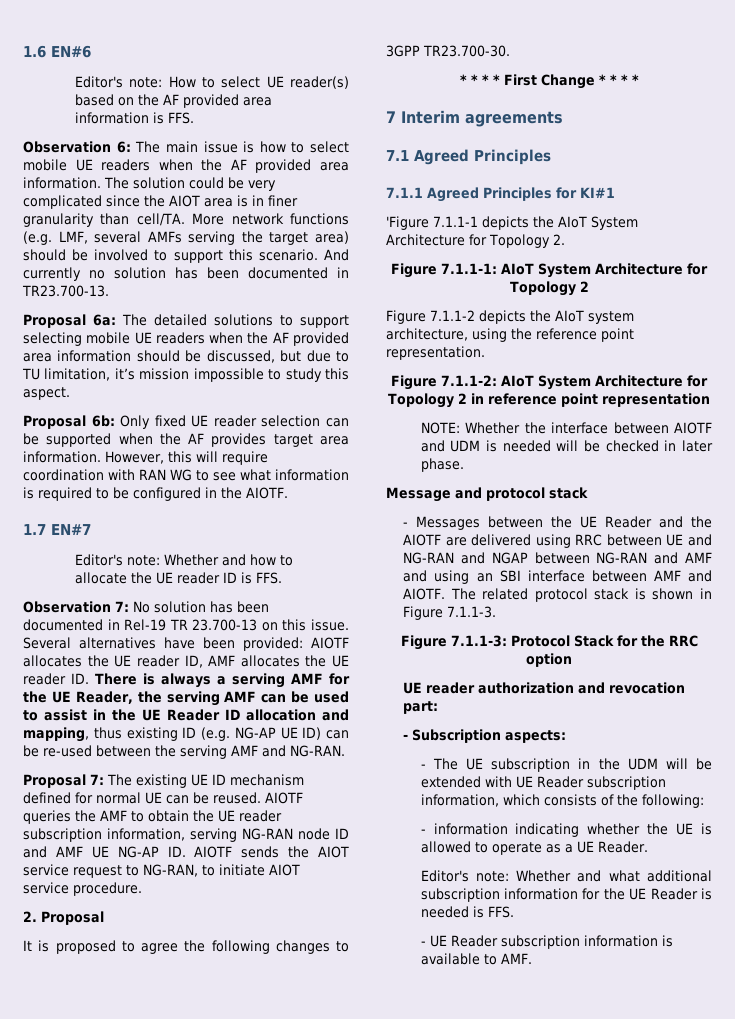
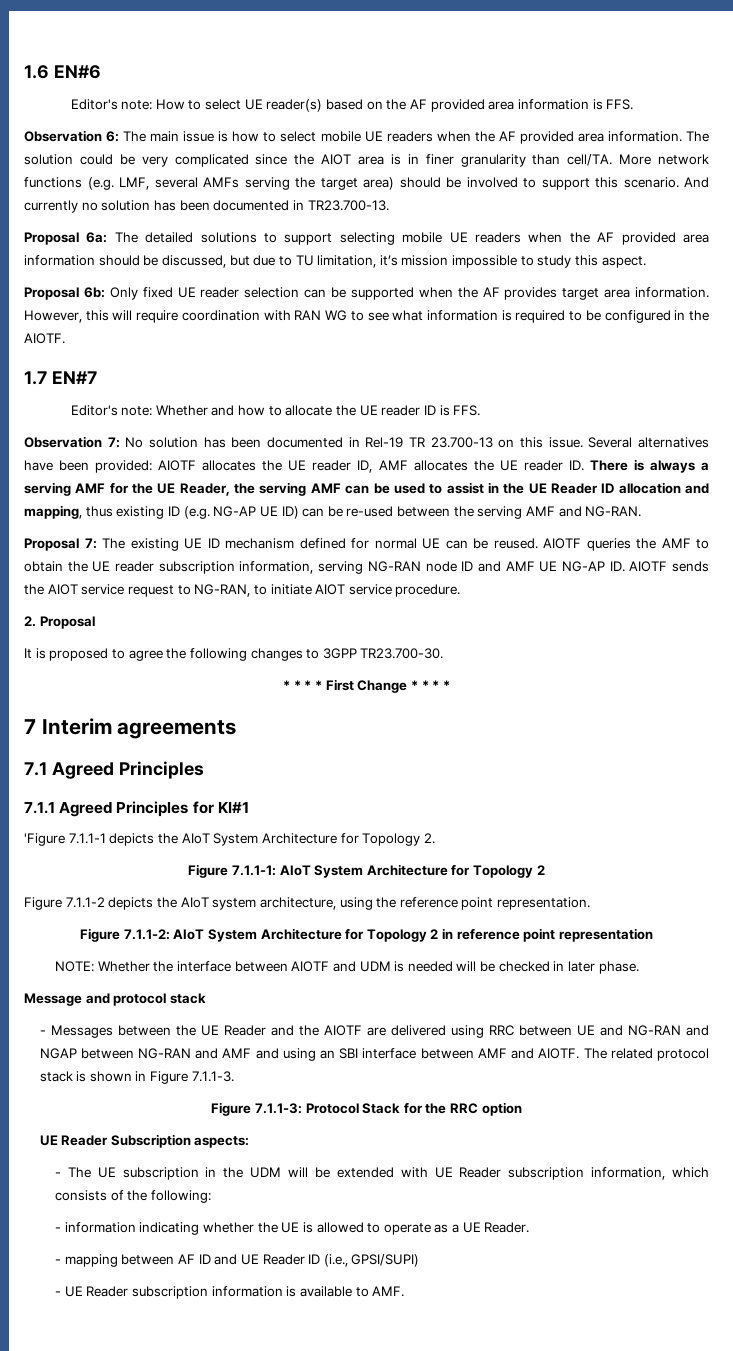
- UE reader authorization and revocation part:
- - Subscription aspects:
+ UE Reader Subscription aspects:
- Editor's note: Whether and what additional subscription information for the UE Reader is needed is FFS.
+ - mapping between AF ID and UE Reader ID (i.e., GPSI/SUPI)

